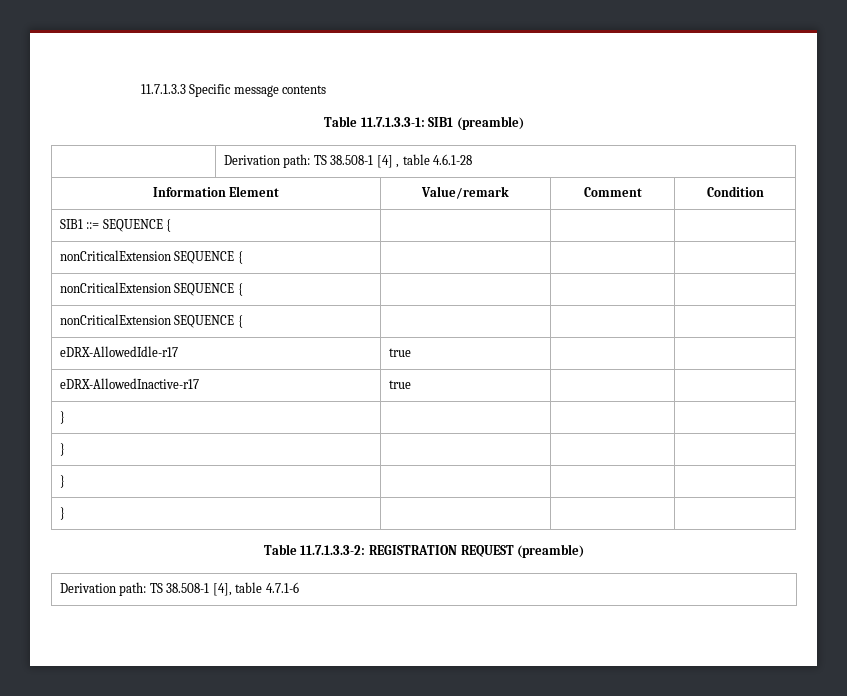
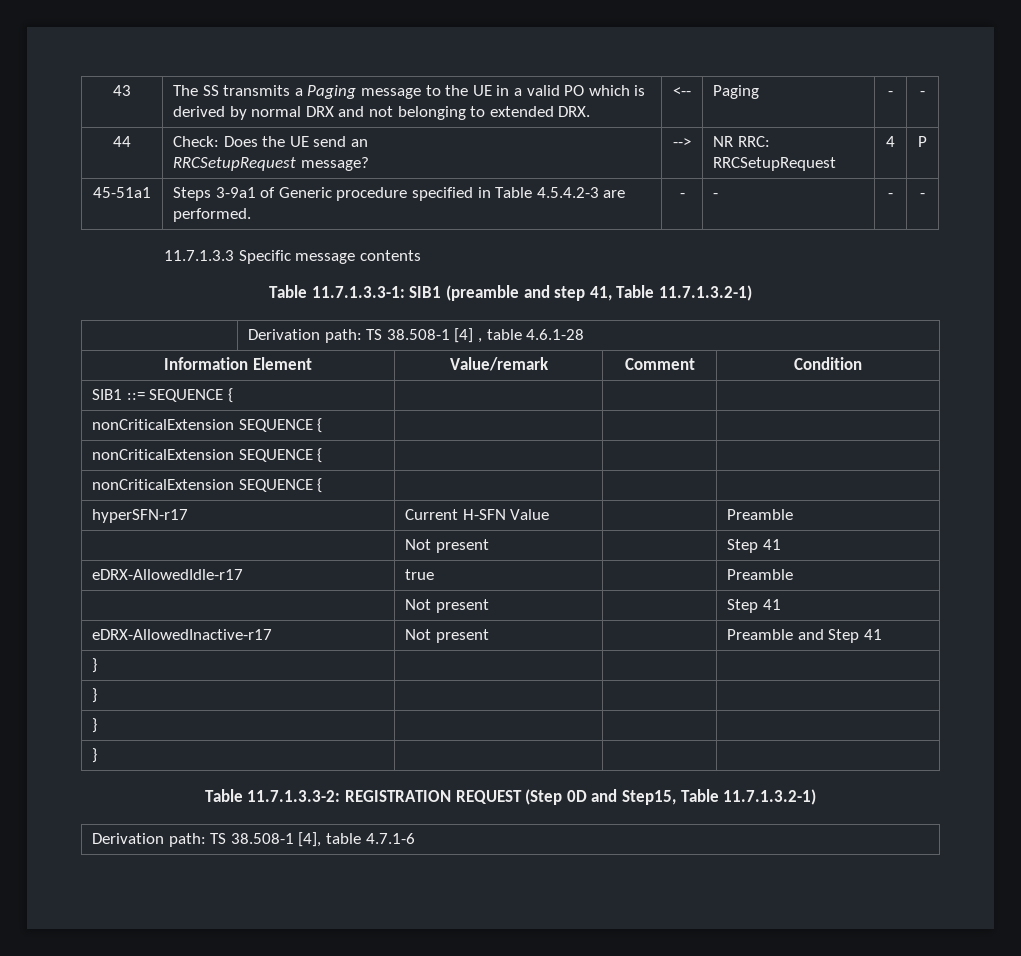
+ 43 | The SS transmits a Paging message to the UE in a valid PO which is derived by normal DRX and not belonging to extended DRX. | <-- | Paging | - | -
+ 44 | Check: Does the UE send an
+ RRCSetupRequest message? | --> | NR RRC: RRCSetupRequest | 4 | P
+ 45-51a1 | Steps 3-9a1 of Generic procedure specified in Table 4.5.4.2-3 are performed. | - | - | - | -
- Table 11.7.1.3.3-1: SIB1 (preamble)
+ Table 11.7.1.3.3-1: SIB1 (preamble and step 41, Table 11.7.1.3.2-1)
- eDRX-AllowedIdle-r17 | true | |
- eDRX-AllowedInactive-r17 | true | |
+ hyperSFN-r17 | Current H-SFN Value | | Preamble
+ | Not present | | Step 41
+ eDRX-AllowedIdle-r17 | true | | Preamble
+ | Not present | | Step 41
+ eDRX-AllowedInactive-r17 | Not present | | Preamble and Step 41
- Table 11.7.1.3.3-2: REGISTRATION REQUEST (preamble)
+ Table 11.7.1.3.3-2: REGISTRATION REQUEST (Step 0D and Step15, Table 11.7.1.3.2-1)

